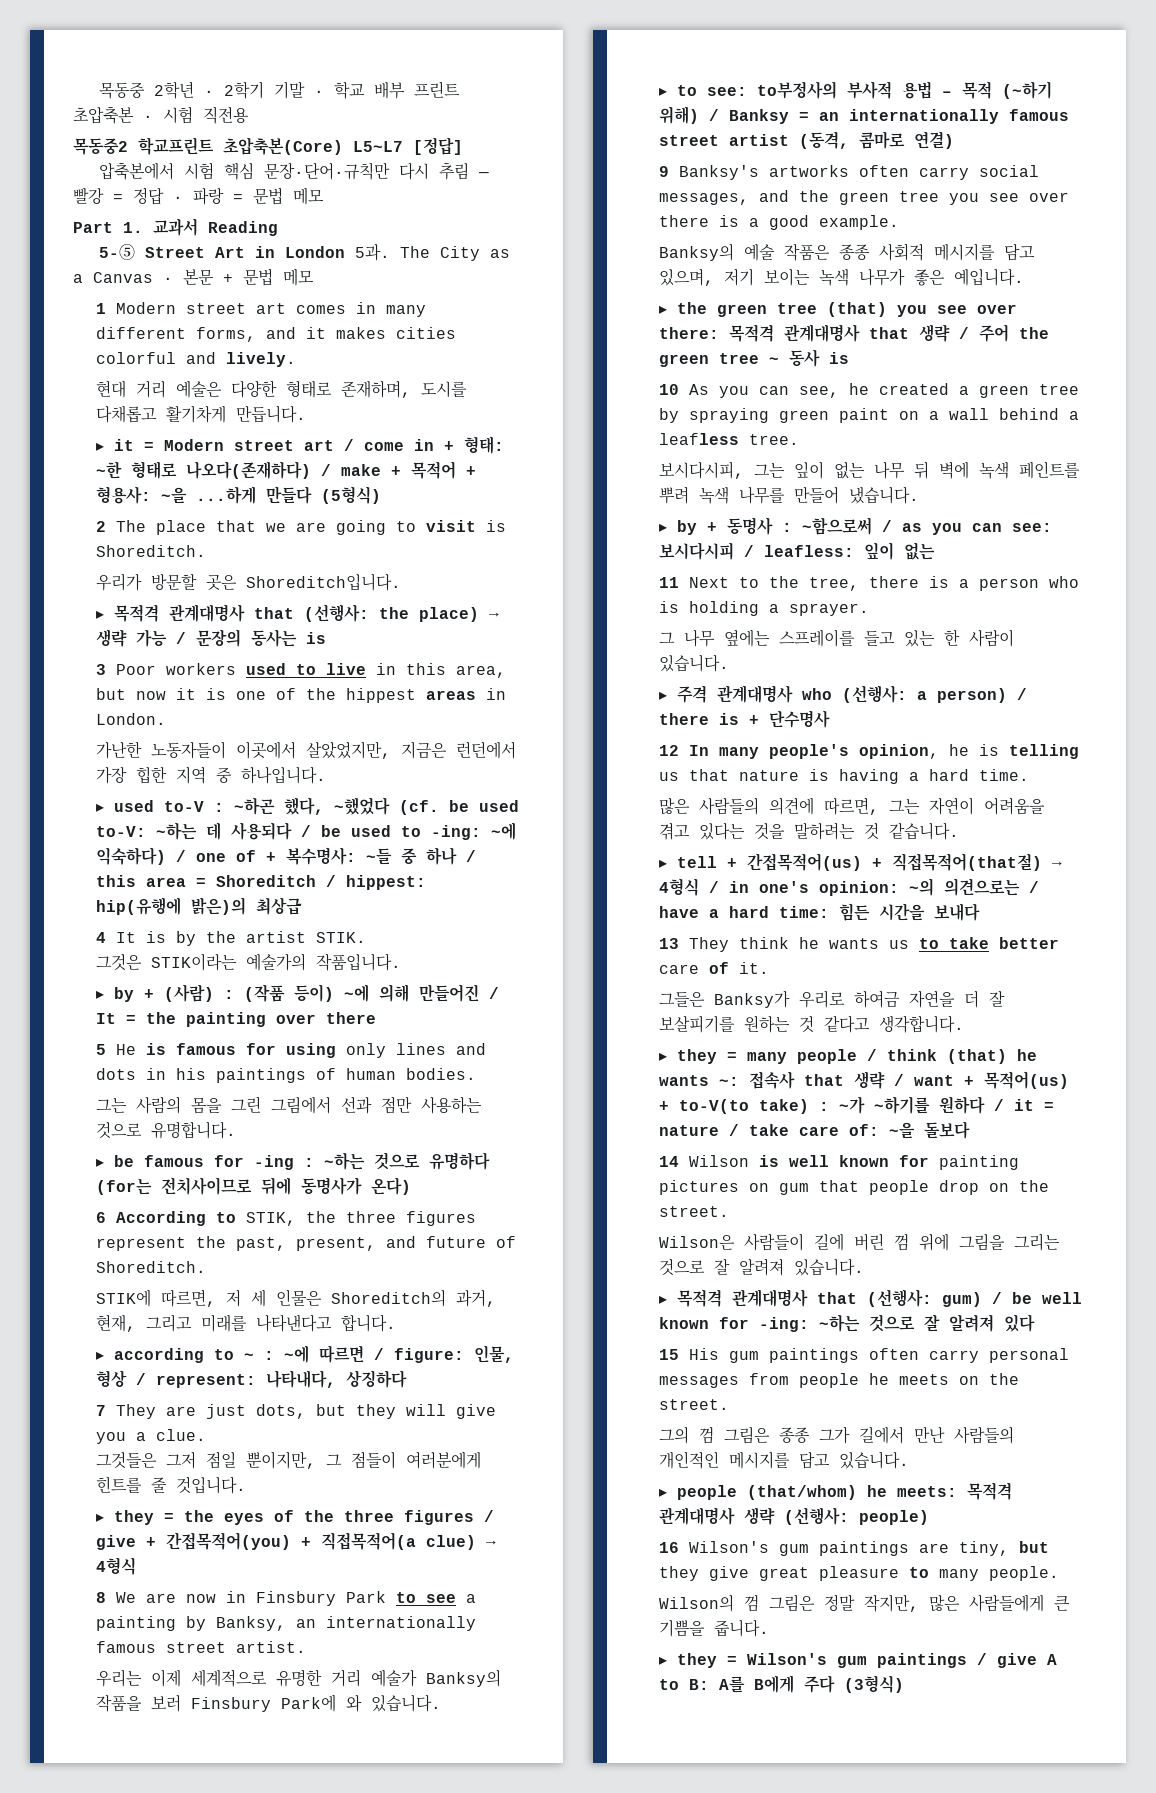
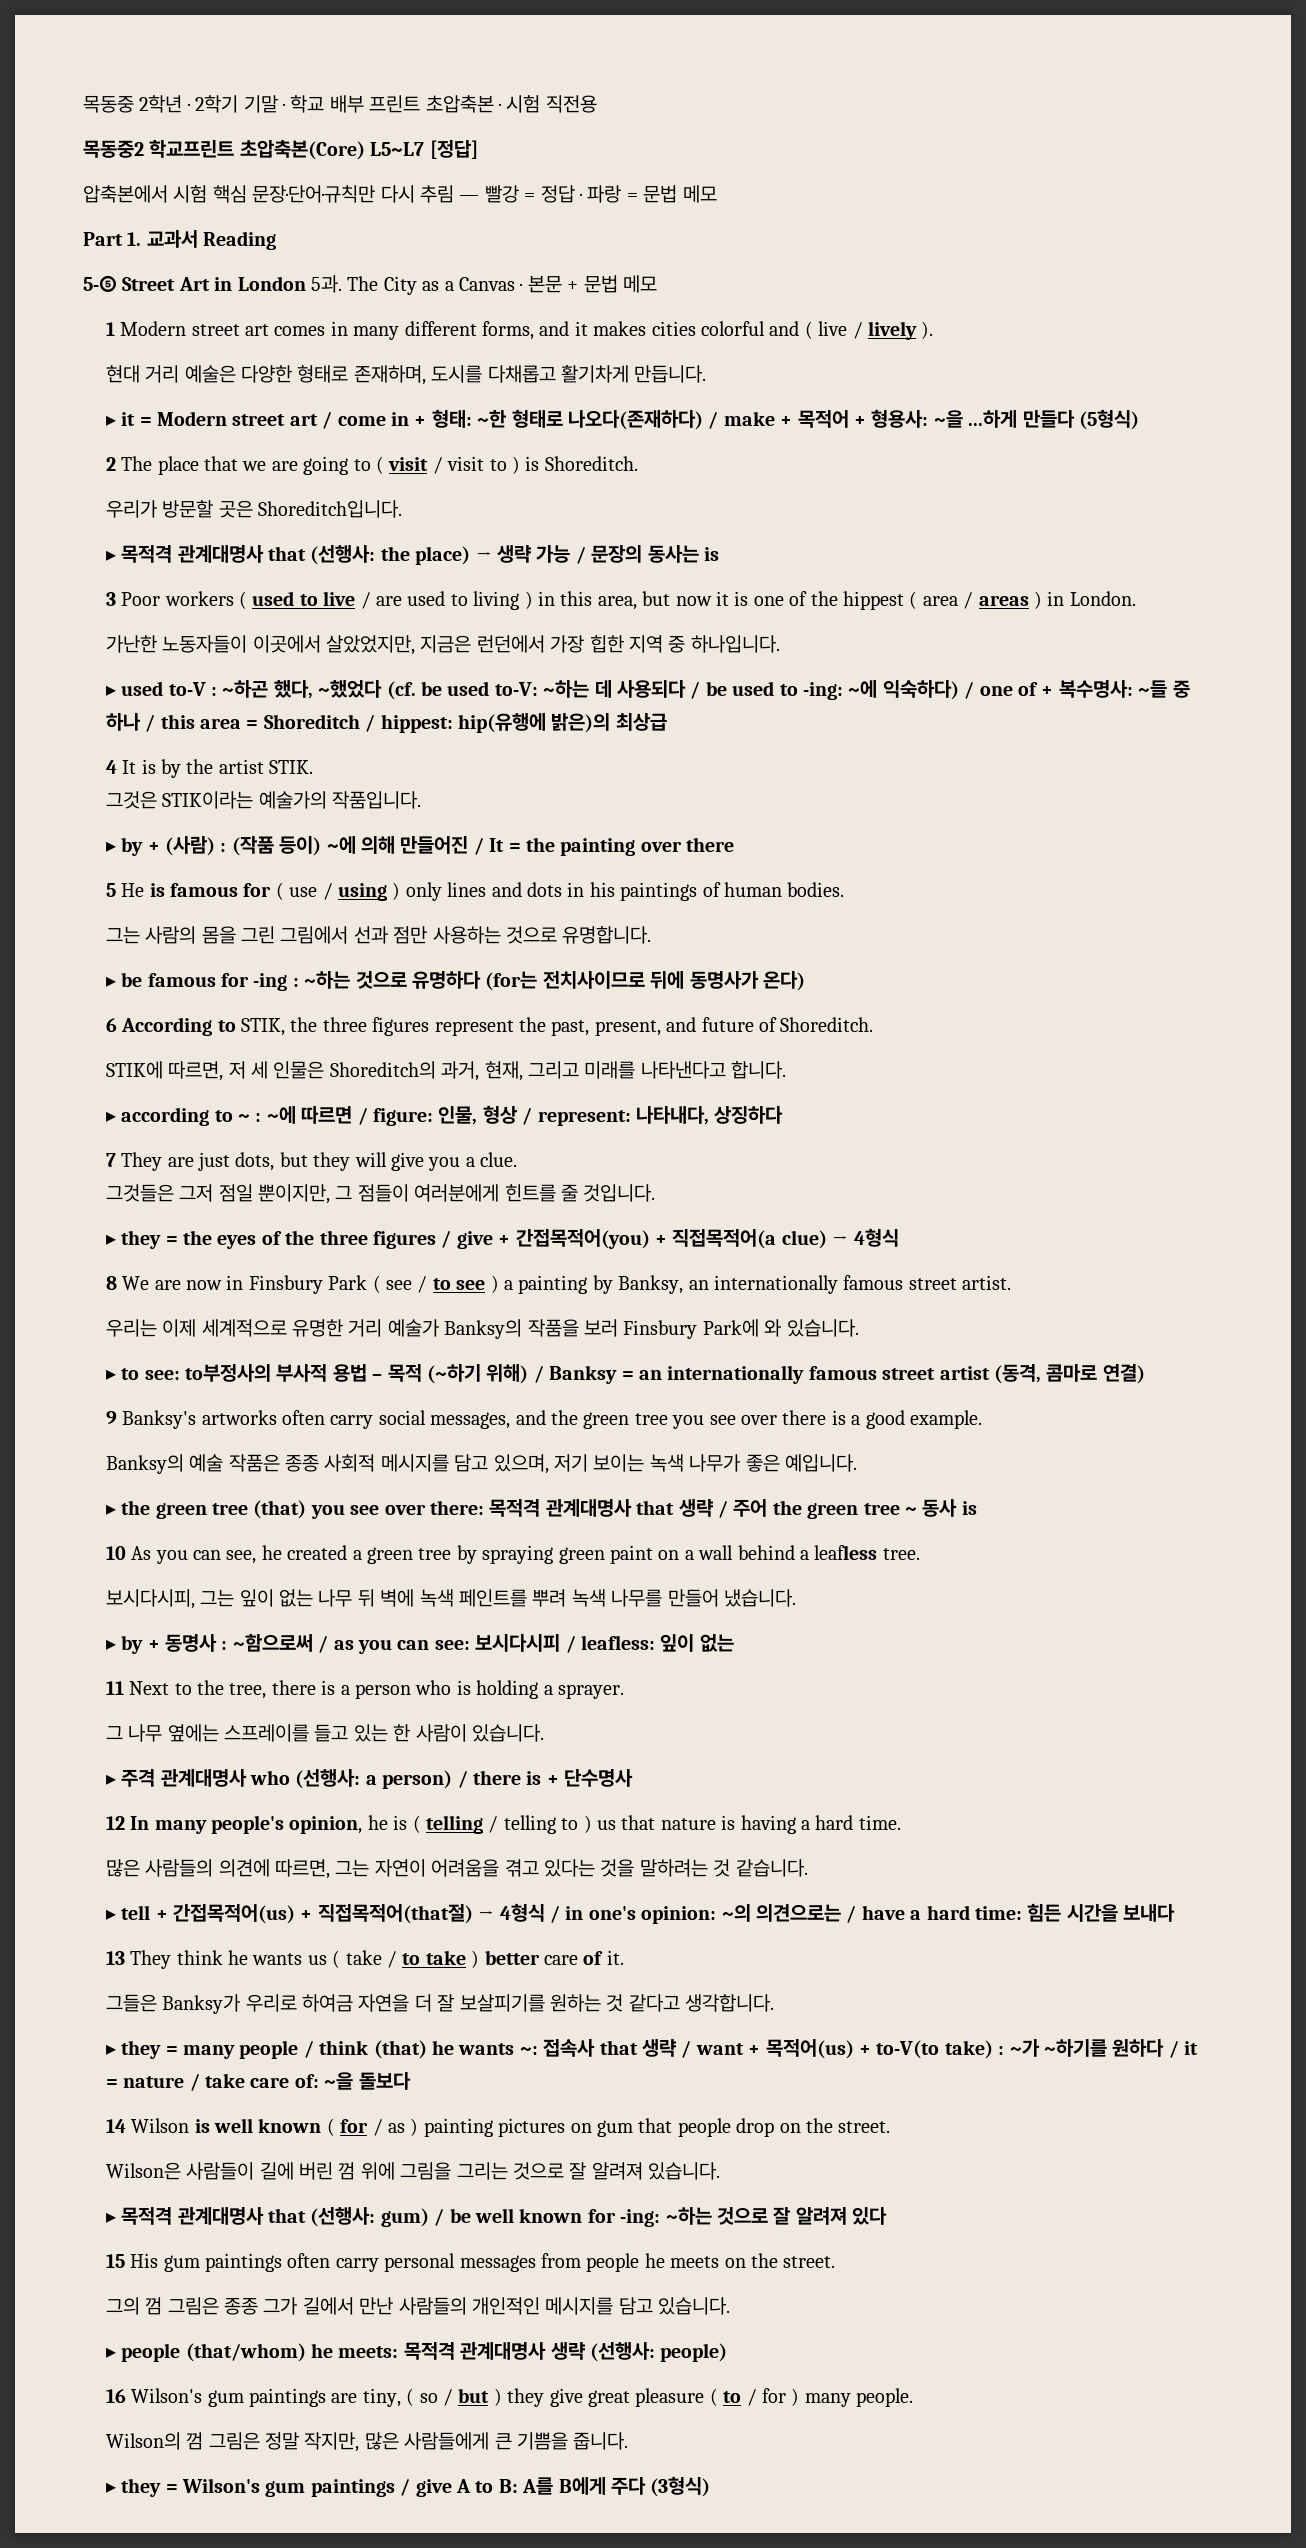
- 1 Modern street art comes in many different forms, and it makes cities colorful and lively.
+ 1 Modern street art comes in many different forms, and it makes cities colorful and ( live / lively ).
- 2 The place that we are going to visit is Shoreditch.
+ 2 The place that we are going to ( visit / visit to ) is Shoreditch.
- 3 Poor workers used to live in this area, but now it is one of the hippest areas in London.
+ 3 Poor workers ( used to live / are used to living ) in this area, but now it is one of the hippest ( area / areas ) in London.
- 5 He is famous for using only lines and dots in his paintings of human bodies.
+ 5 He is famous for ( use / using ) only lines and dots in his paintings of human bodies.
- 8 We are now in Finsbury Park to see a painting by Banksy, an internationally famous street artist.
+ 8 We are now in Finsbury Park ( see / to see ) a painting by Banksy, an internationally famous street artist.
- 12 In many people's opinion, he is telling us that nature is having a hard time.
+ 12 In many people's opinion, he is ( telling / telling to ) us that nature is having a hard time.
- 13 They think he wants us to take better care of it.
+ 13 They think he wants us ( take / to take ) better care of it.
- 14 Wilson is well known for painting pictures on gum that people drop on the street.
+ 14 Wilson is well known ( for / as ) painting pictures on gum that people drop on the street.
- 16 Wilson's gum paintings are tiny, but they give great pleasure to many people.
+ 16 Wilson's gum paintings are tiny, ( so / but ) they give great pleasure ( to / for ) many people.

